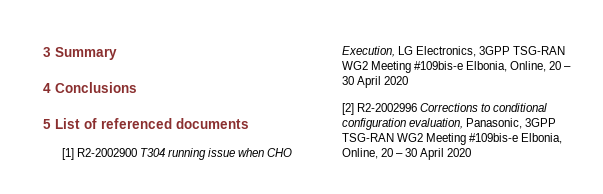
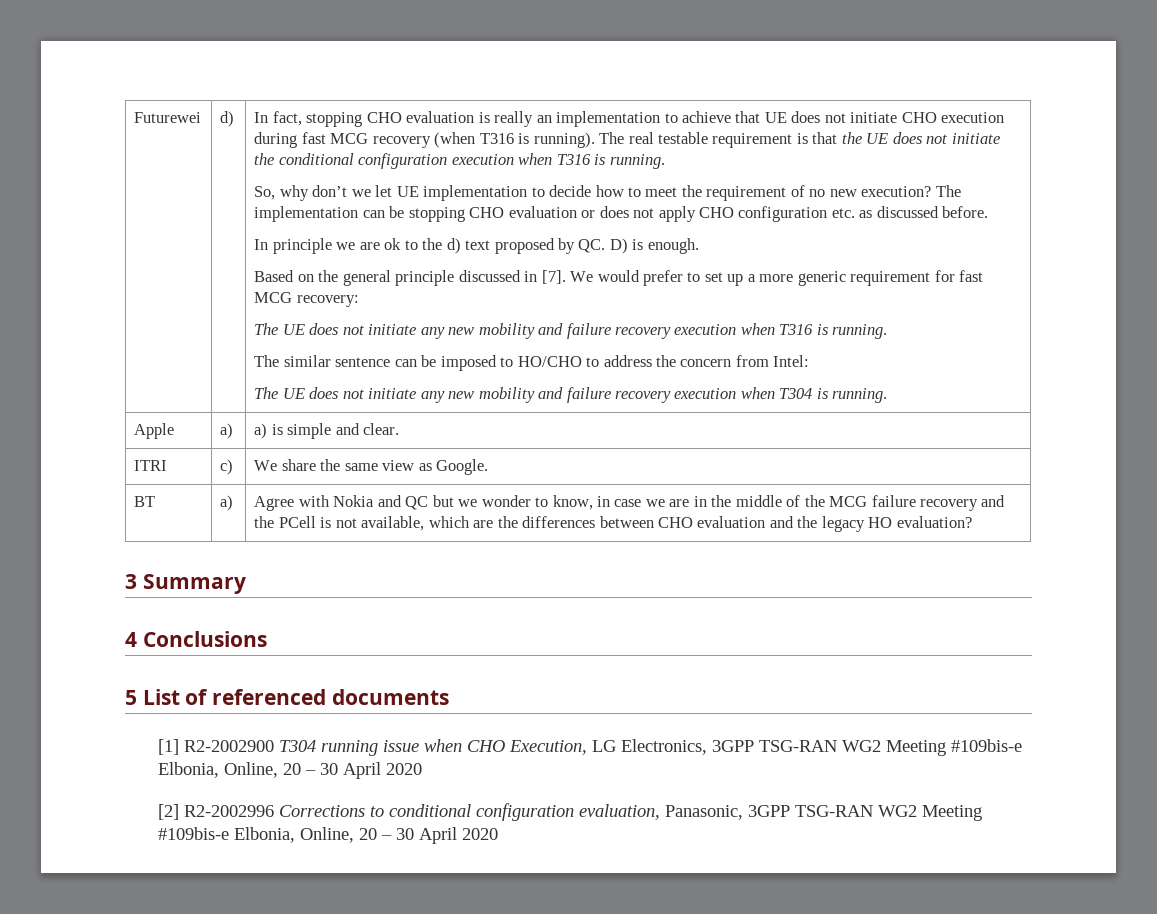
+ Futurewei | d) | In fact, stopping CHO evaluation is really an implementation to achieve that UE does not initiate CHO execution during fast MCG recovery (when T316 is running). The real testable requirement is that the UE does not initiate the conditional configuration execution when T316 is running.
+ So, why don’t we let UE implementation to decide how to meet the requirement of no new execution? The implementation can be stopping CHO evaluation or does not apply CHO configuration etc. as discussed before.
+ In principle we are ok to the d) text proposed by QC. D) is enough.
+ Based on the general principle discussed in [7]. We would prefer to set up a more generic requirement for fast MCG recovery:
+ The UE does not initiate any new mobility and failure recovery execution when T316 is running.
+ The similar sentence can be imposed to HO/CHO to address the concern from Intel:
+ The UE does not initiate any new mobility and failure recovery execution when T304 is running.
+ Apple | a) | a) is simple and clear.
+ ITRI | c) | We share the same view as Google.
+ BT | a) | Agree with Nokia and QC but we wonder to know, in case we are in the middle of the MCG failure recovery and the PCell is not available, which are the differences between CHO evaluation and the legacy HO evaluation?

